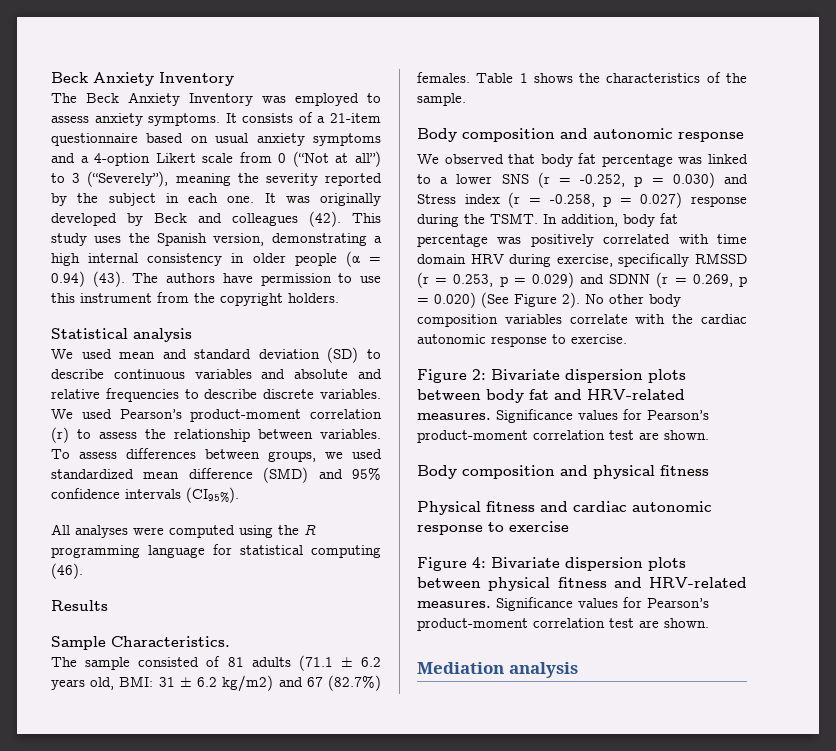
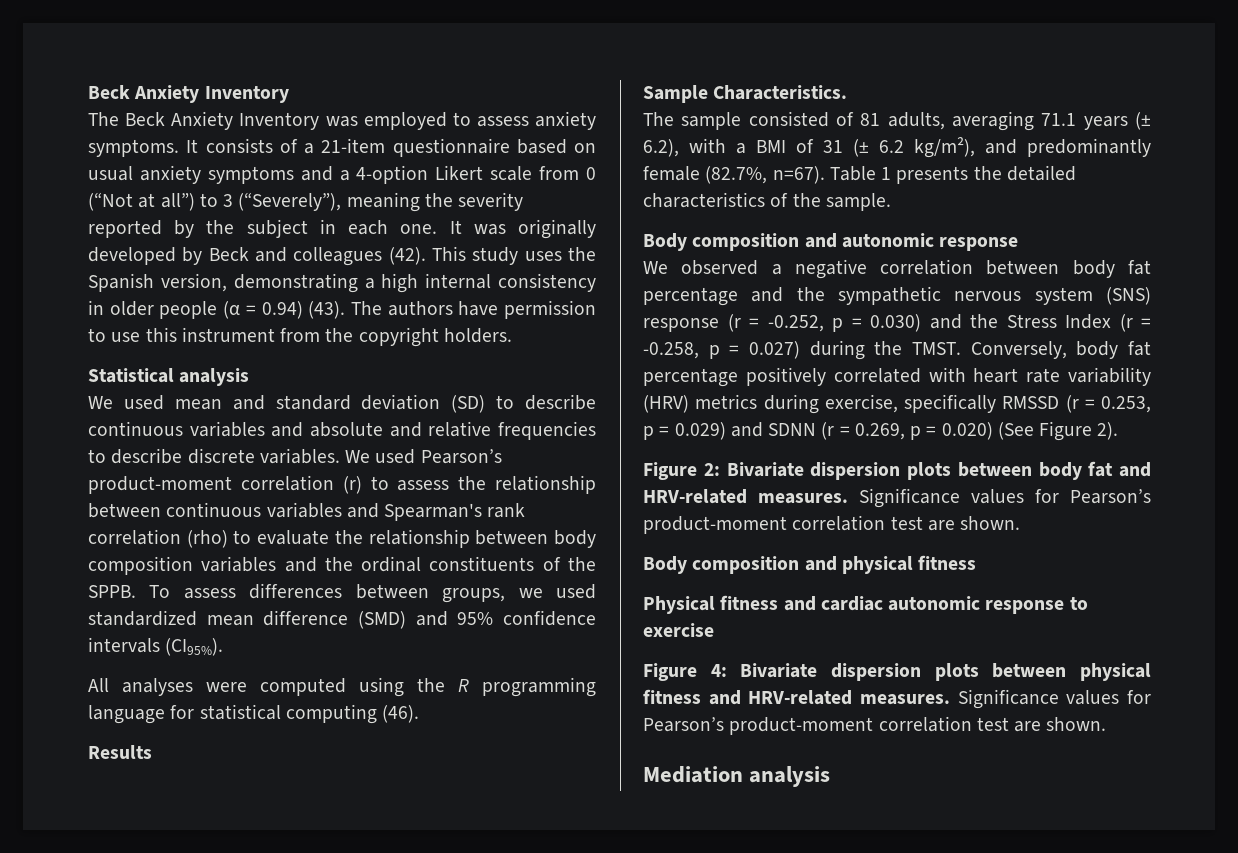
- We used Pearson’s product-moment correlation (r) to assess the relationship between variables.
+ We used Pearson’s product-moment correlation (r) to assess the relationship between continuous variables and Spearman's rank correlation (rho) to evaluate the relationship between body composition variables and the ordinal constituents of the SPPB.
- The sample consisted of 81 adults (71.1 ± 6.2 years old, BMI: 31 ± 6.2 kg/m2) and 67 (82.7%) females. Table 1 shows the characteristics of the sample.
+ The sample consisted of 81 adults, averaging 71.1 years (± 6.2), with a BMI of 31 (± 6.2 kg/m²), and predominantly female (82.7%, n=67). Table 1 presents the detailed characteristics of the sample.
- We observed that body fat percentage was linked to a lower SNS (r = -0.252, p = 0.030) and Stress index (r = -0.258, p = 0.027) response during the TSMT. In addition, body fat percentage was positively correlated with time domain HRV during exercise, specifically RMSSD (r = 0.253, p = 0.029) and SDNN (r = 0.269, p = 0.020) (See Figure 2). No other body composition variables correlate with the cardiac autonomic response to exercise.
+ We observed a negative correlation between body fat percentage and the sympathetic nervous system (SNS) response (r = -0.252, p = 0.030) and the Stress Index (r = -0.258, p = 0.027) during the TMST. Conversely, body fat percentage positively correlated with heart rate variability (HRV) metrics during exercise, specifically RMSSD (r = 0.253, p = 0.029) and SDNN (r = 0.269, p = 0.020) (See Figure 2).

